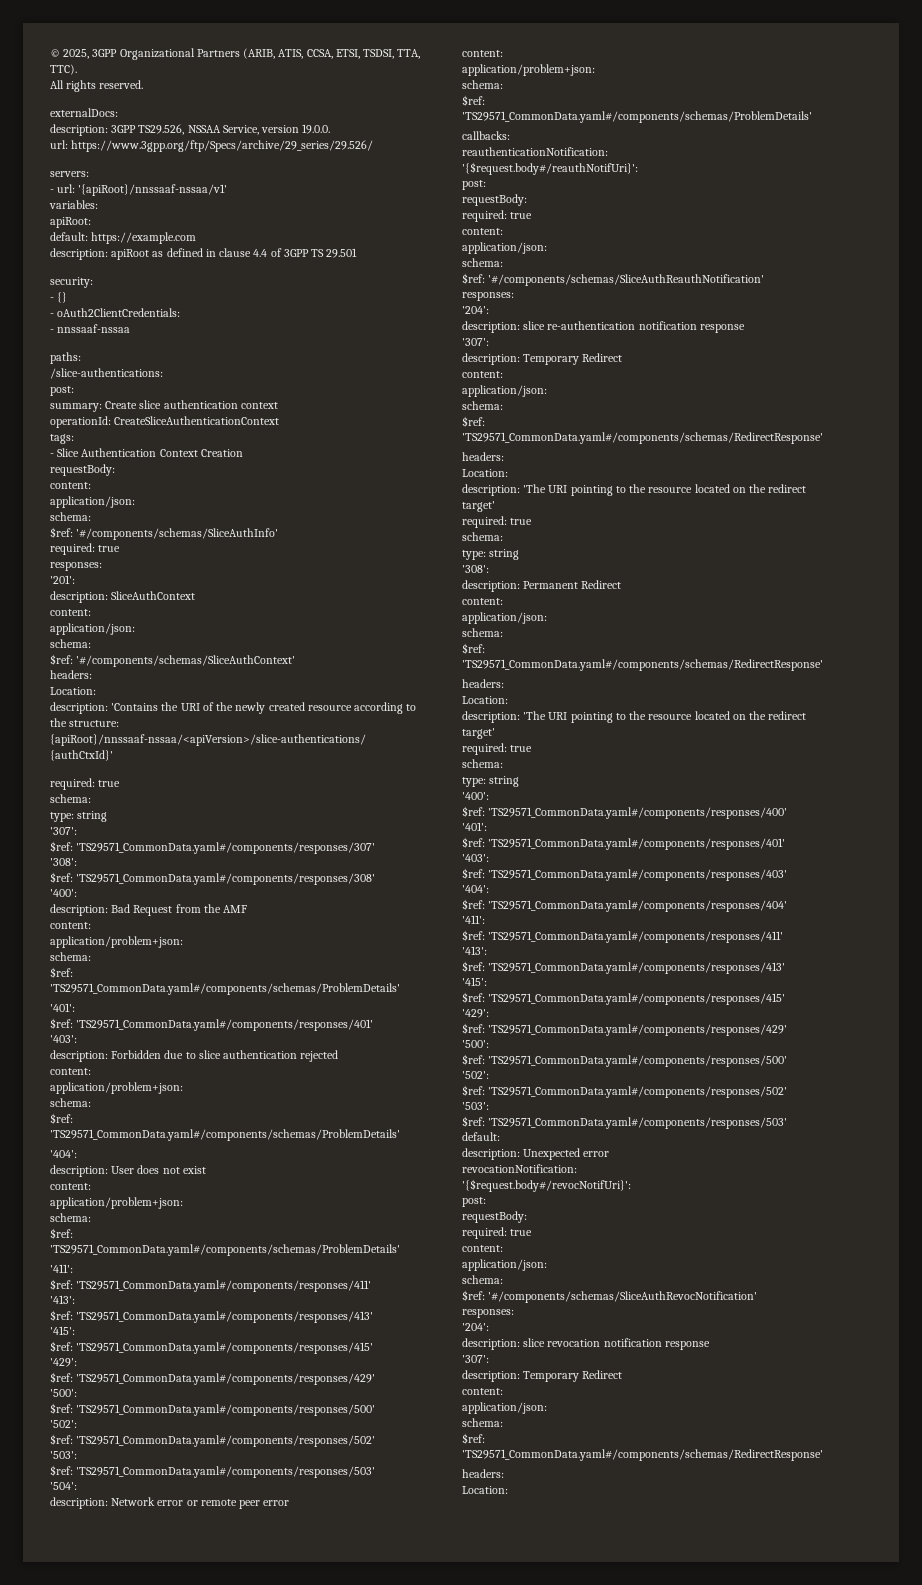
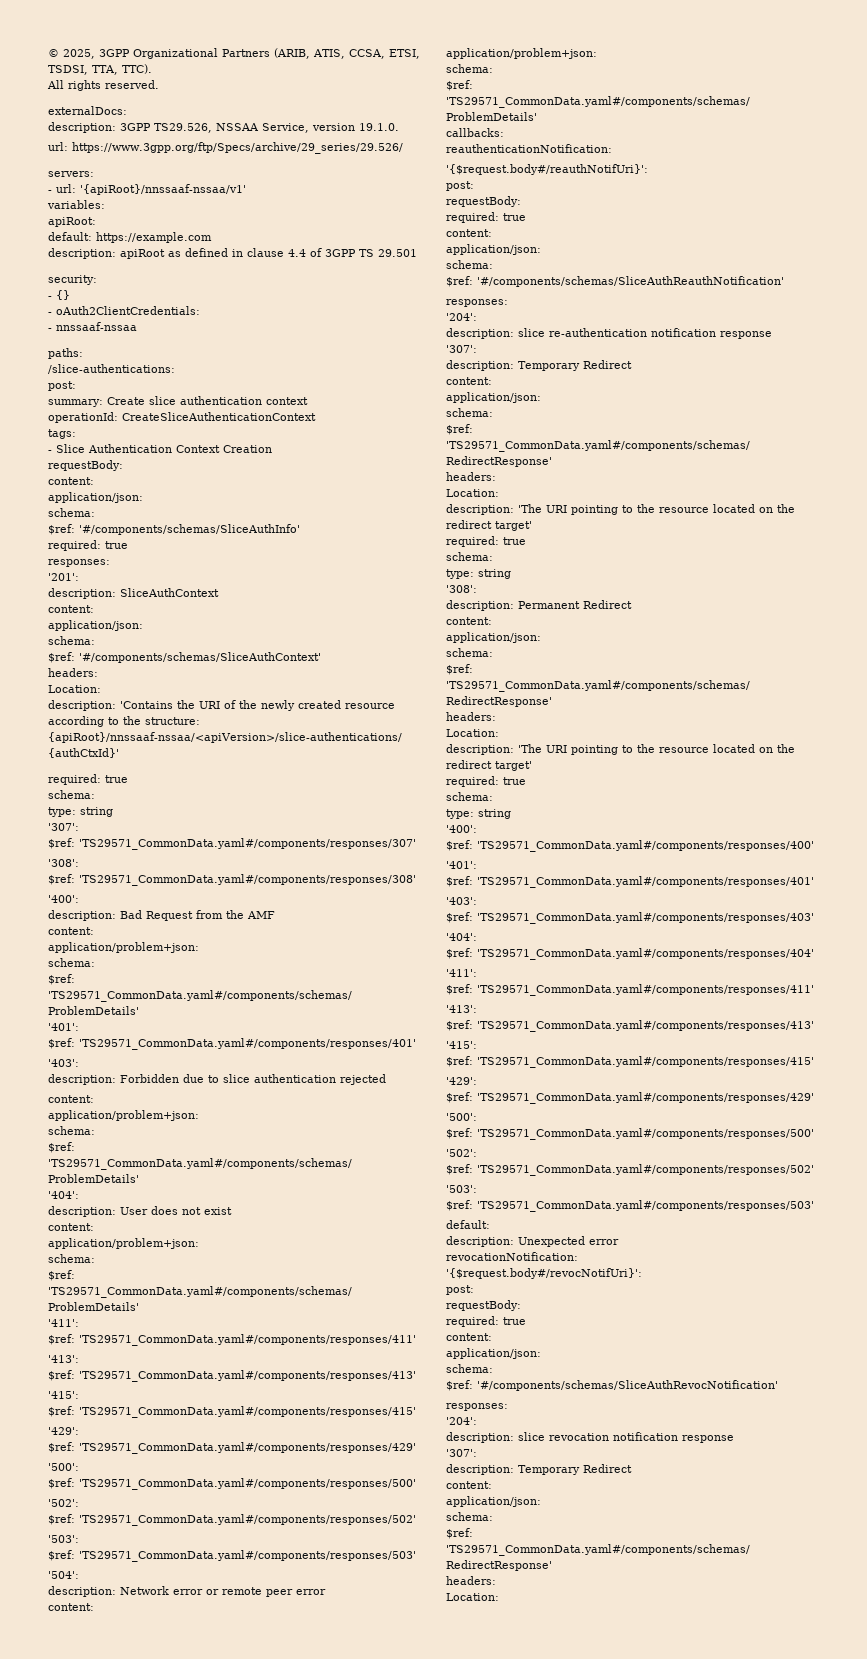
- description: 3GPP TS29.526, NSSAA Service, version 19.0.0.
+ description: 3GPP TS29.526, NSSAA Service, version 19.1.0.

